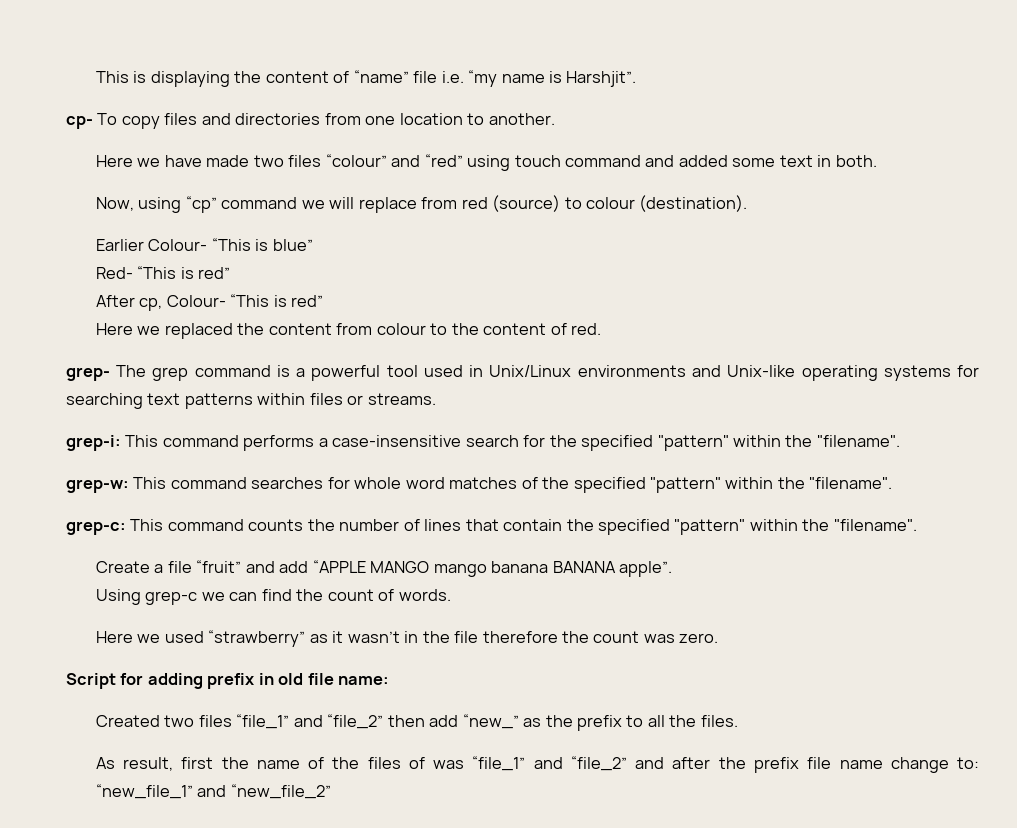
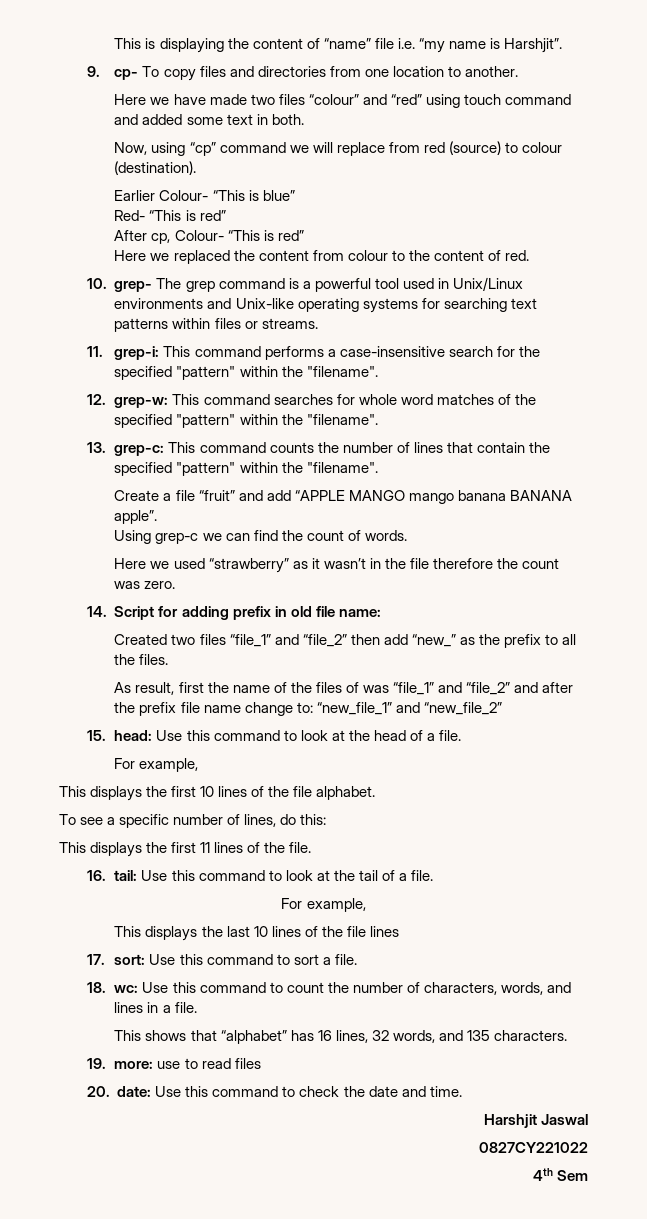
- cp- To copy files and directories from one location to another.
+ 9. cp- To copy files and directories from one location to another.
- grep- The grep command is a powerful tool used in Unix/Linux environments and Unix-like operating systems for searching text patterns within files or streams.
+ 10. grep- The grep command is a powerful tool used in Unix/Linux environments and Unix-like operating systems for searching text patterns within files or streams.
- grep-i: This command performs a case-insensitive search for the specified "pattern" within the "filename".
+ 11. grep-i: This command performs a case-insensitive search for the specified "pattern" within the "filename".
- grep-w: This command searches for whole word matches of the specified "pattern" within the "filename".
+ 12. grep-w: This command searches for whole word matches of the specified "pattern" within the "filename".
- grep-c: This command counts the number of lines that contain the specified "pattern" within the "filename".
+ 13. grep-c: This command counts the number of lines that contain the specified "pattern" within the "filename".
- Script for adding prefix in old file name:
+ 14. Script for adding prefix in old file name:
+ 15. head: Use this command to look at the head of a file.
+ For example,
+ This displays the first 10 lines of the file alphabet.
+ To see a specific number of lines, do this:
+ This displays the first 11 lines of the file.
+ 16. tail: Use this command to look at the tail of a file.
+ For example,
+ This displays the last 10 lines of the file lines
+ 17. sort: Use this command to sort a file.
+ 18. wc: Use this command to count the number of characters, words, and lines in a file.
+ This shows that “alphabet” has 16 lines, 32 words, and 135 characters.
+ 19. more: use to read files
+ 20. date: Use this command to check the date and time.
+ Harshjit Jaswal
+ 0827CY221022
+ 4th Sem

